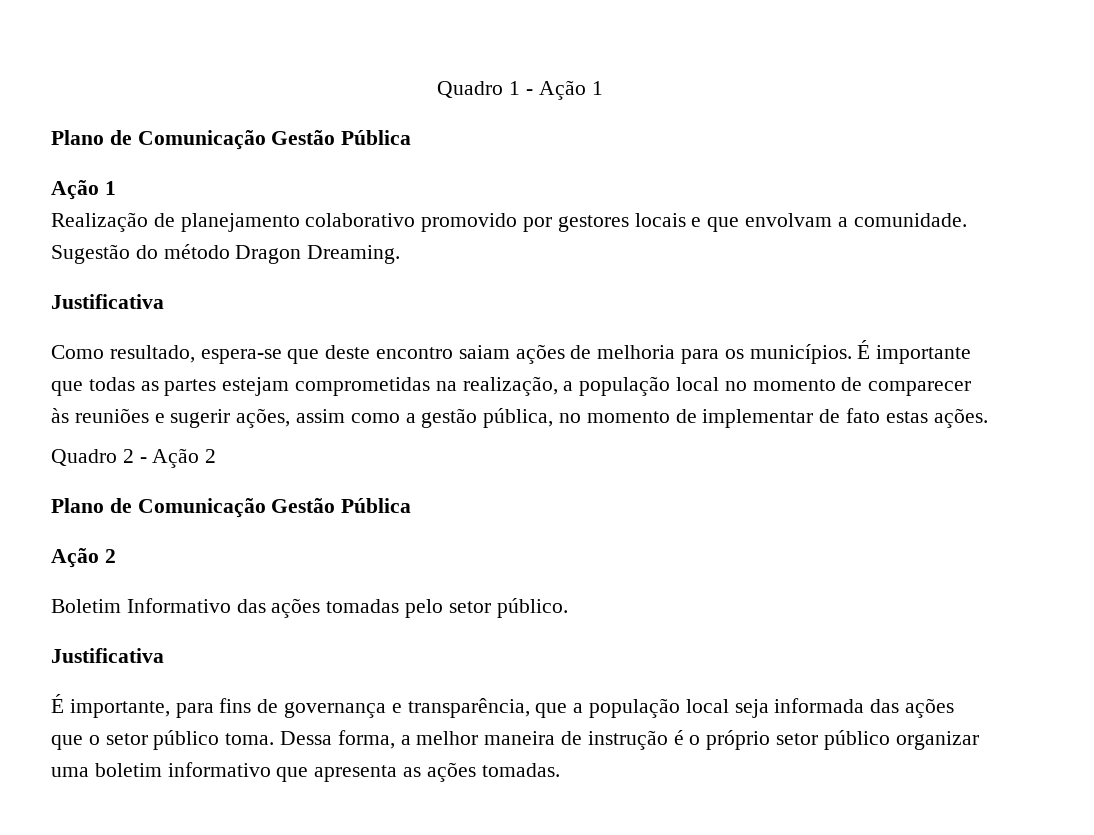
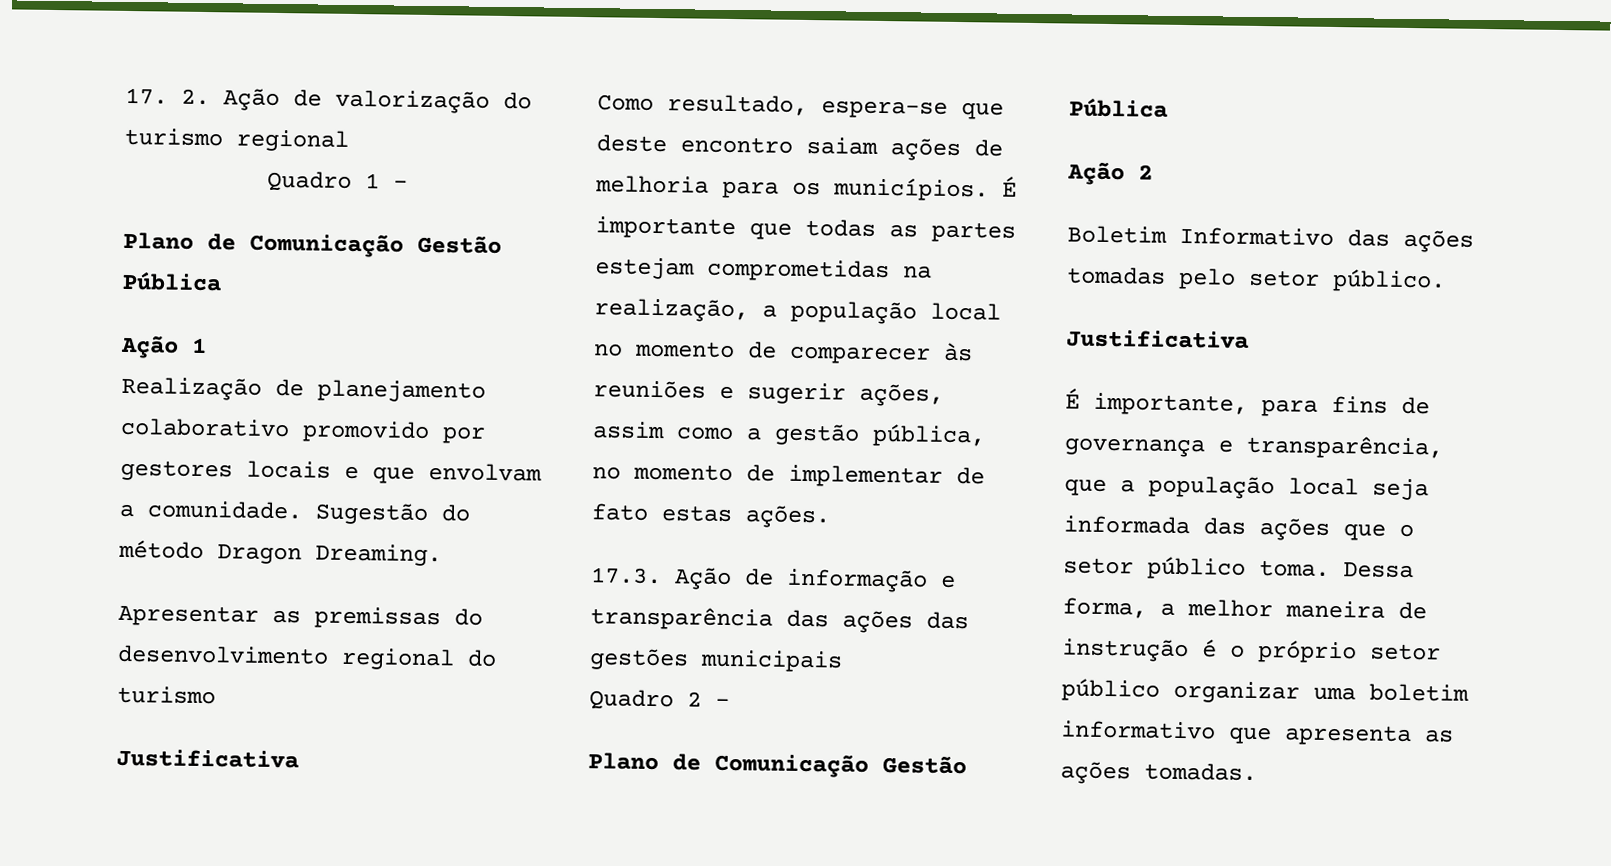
+ 17. 2. Ação de valorização do turismo regional
- Quadro 1 - Ação 1
+ Quadro 1 -
+ Apresentar as premissas do desenvolvimento regional do turismo
+ 17.3. Ação de informação e transparência das ações das gestões municipais
- Quadro 2 - Ação 2
+ Quadro 2 -

